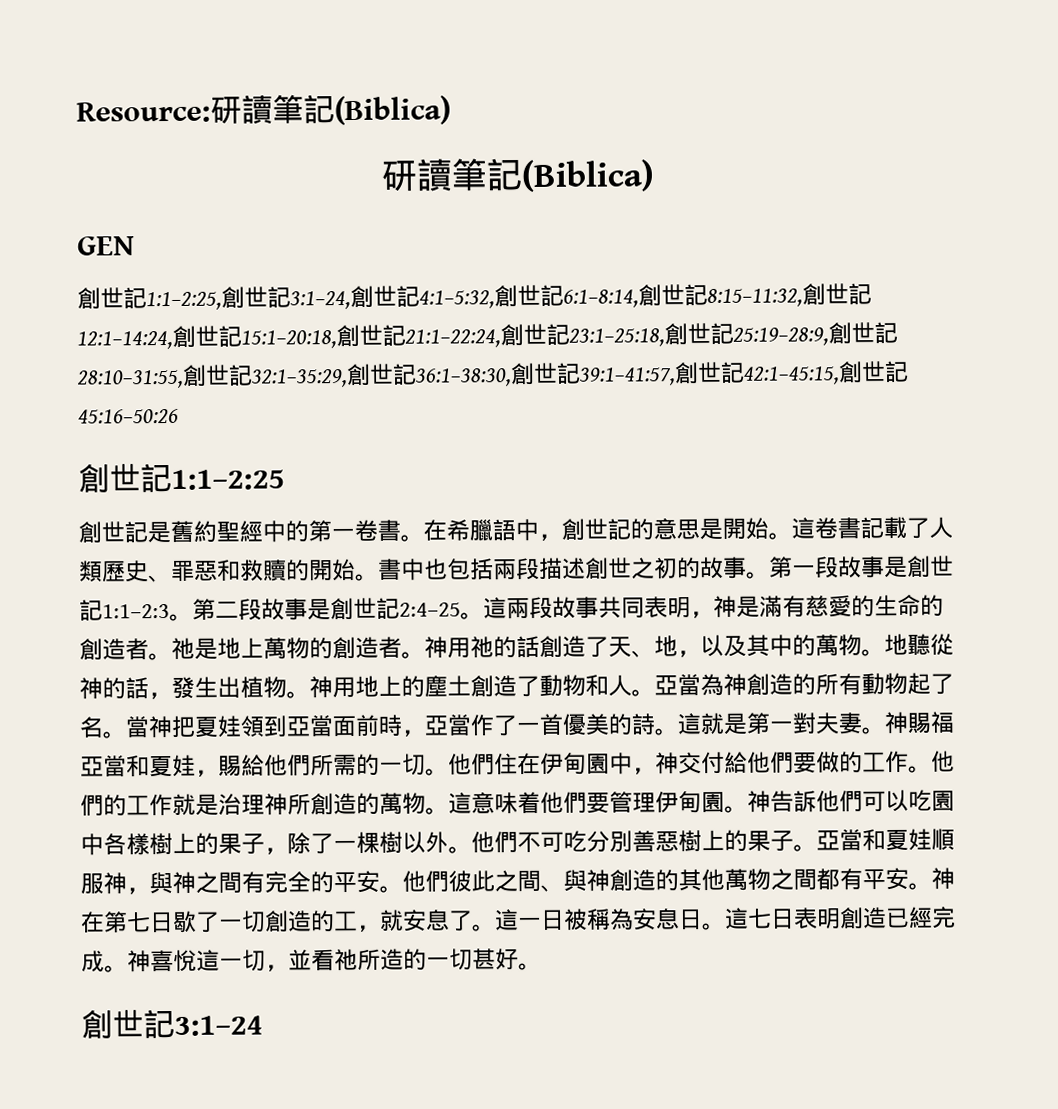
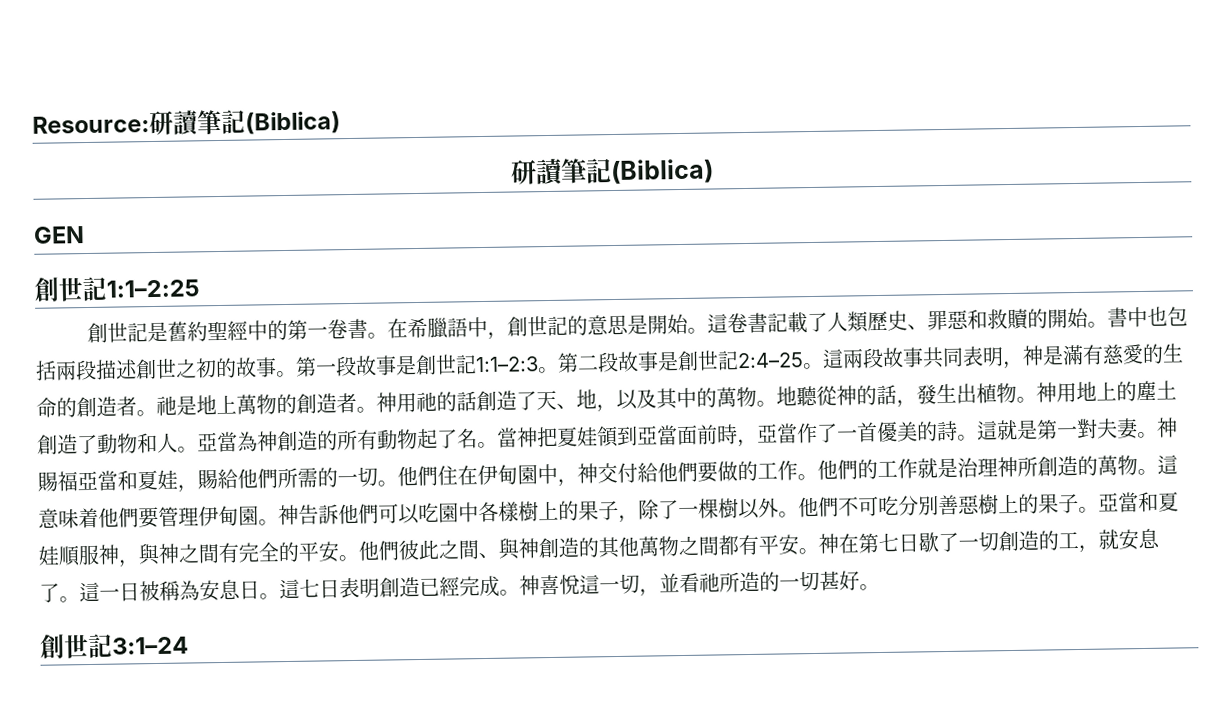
- 創世記1:1–2:25,創世記3:1–24,創世記4:1–5:32,創世記6:1–8:14,創世記8:15–11:32,創世記12:1–14:24,創世記15:1–20:18,創世記21:1–22:24,創世記23:1–25:18,創世記25:19–28:9,創世記28:10–31:55,創世記32:1–35:29,創世記36:1–38:30,創世記39:1–41:57,創世記42:1–45:15,創世記45:16–50:26

